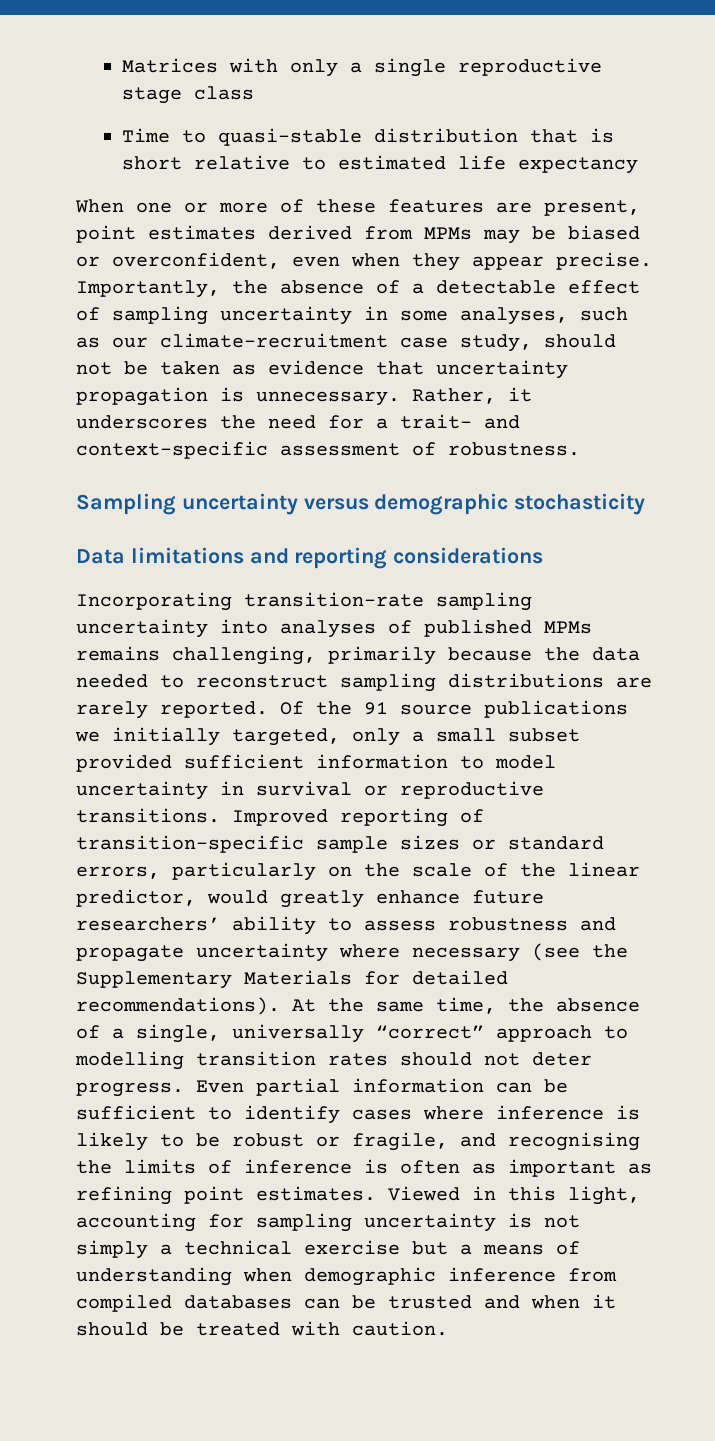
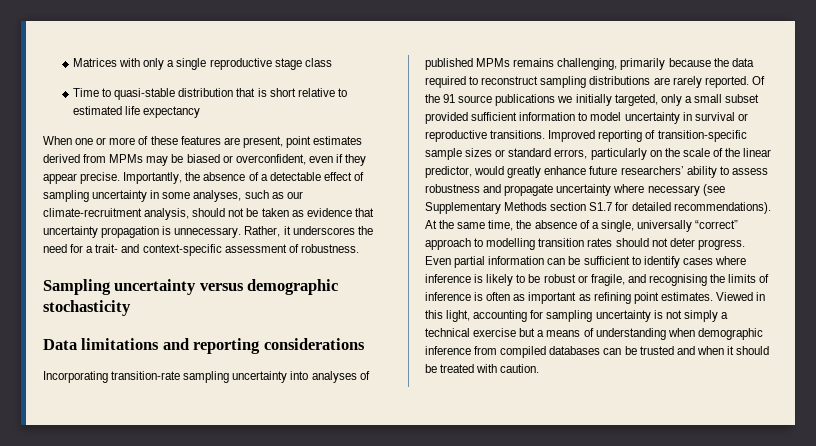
- When one or more of these features are present, point estimates derived from MPMs may be biased or overconfident, even when they appear precise.
+ When one or more of these features are present, point estimates derived from MPMs may be biased or overconfident, even if they appear precise.
- Importantly, the absence of a detectable effect of sampling uncertainty in some analyses, such as our climate-recruitment case study, should not be taken as evidence that uncertainty propagation is unnecessary.
+ Importantly, the absence of a detectable effect of sampling uncertainty in some analyses, such as our climate-recruitment analysis, should not be taken as evidence that uncertainty propagation is unnecessary.
- Incorporating transition-rate sampling uncertainty into analyses of published MPMs remains challenging, primarily because the data needed to reconstruct sampling distributions are rarely reported.
+ Incorporating transition-rate sampling uncertainty into analyses of published MPMs remains challenging, primarily because the data required to reconstruct sampling distributions are rarely reported.
- Improved reporting of transition-specific sample sizes or standard errors, particularly on the scale of the linear predictor, would greatly enhance future researchers’ ability to assess robustness and propagate uncertainty where necessary (see the Supplementary Materials for detailed recommendations).
+ Improved reporting of transition-specific sample sizes or standard errors, particularly on the scale of the linear predictor, would greatly enhance future researchers’ ability to assess robustness and propagate uncertainty where necessary (see Supplementary Methods section S1.7 for detailed recommendations).

